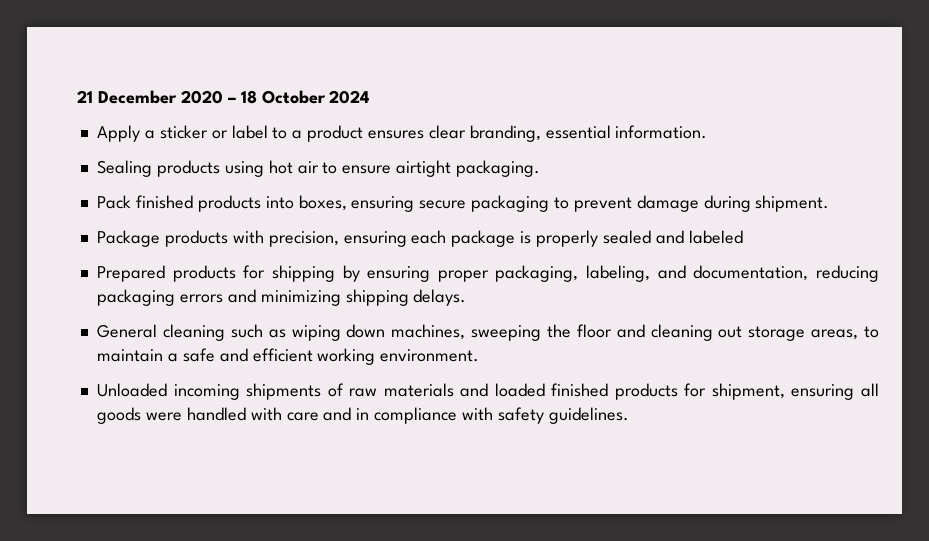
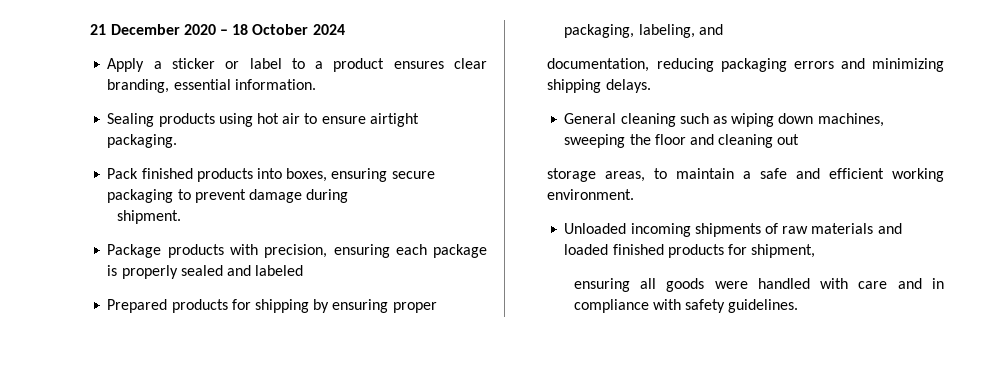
- Pack finished products into boxes, ensuring secure packaging to prevent damage during shipment.
+ Pack finished products into boxes, ensuring secure packaging to prevent damage during
+ shipment.
- Prepared products for shipping by ensuring proper packaging, labeling, and documentation, reducing packaging errors and minimizing shipping delays.
+ Prepared products for shipping by ensuring proper packaging, labeling, and
+ documentation, reducing packaging errors and minimizing shipping delays.
- General cleaning such as wiping down machines, sweeping the floor and cleaning out storage areas, to maintain a safe and efficient working environment.
+ General cleaning such as wiping down machines, sweeping the floor and cleaning out
+ storage areas, to maintain a safe and efficient working environment.
- Unloaded incoming shipments of raw materials and loaded finished products for shipment, ensuring all goods were handled with care and in compliance with safety guidelines.
+ Unloaded incoming shipments of raw materials and loaded finished products for shipment,
+ ensuring all goods were handled with care and in compliance with safety guidelines.

